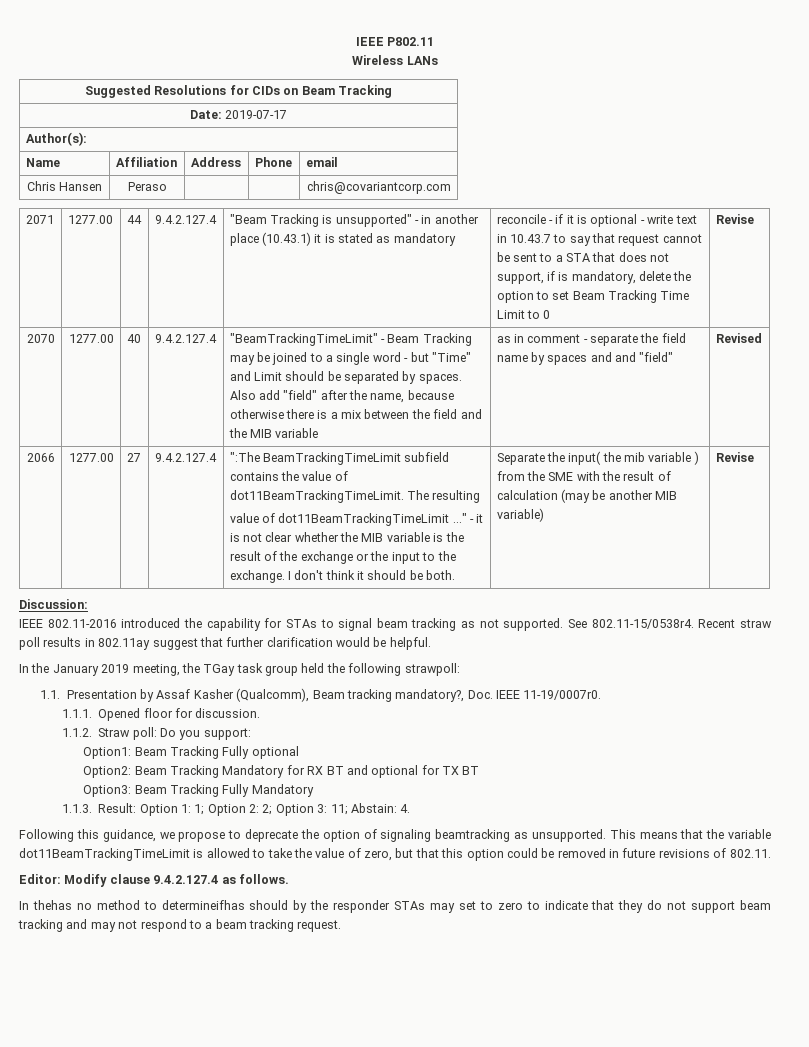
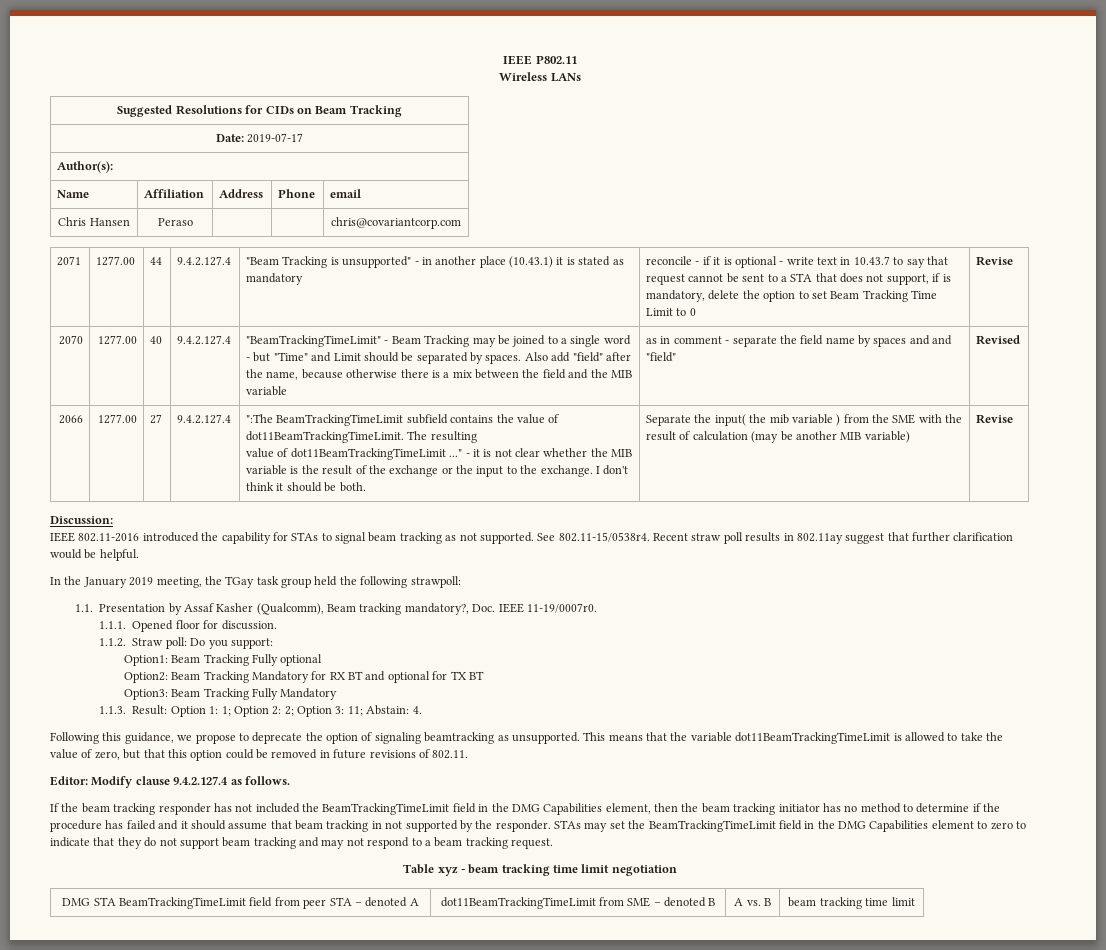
- In thehas no method to determineifhas should by the responder STAs may set to zero to indicate that they do not support beam tracking and may not respond to a beam tracking request.
+ If the beam tracking responder has not included the BeamTrackingTimeLimit field in the DMG Capabilities element, then the beam tracking initiator has no method to determine if the procedure has failed and it should assume that beam tracking in not supported by the responder. STAs may set the BeamTrackingTimeLimit field in the DMG Capabilities element to zero to indicate that they do not support beam tracking and may not respond to a beam tracking request.
+ Table xyz - beam tracking time limit negotiation
+ DMG STA BeamTrackingTimeLimit field from peer STA – denoted A | dot11BeamTrackingTimeLimit from SME – denoted B | A vs. B | beam tracking time limit

